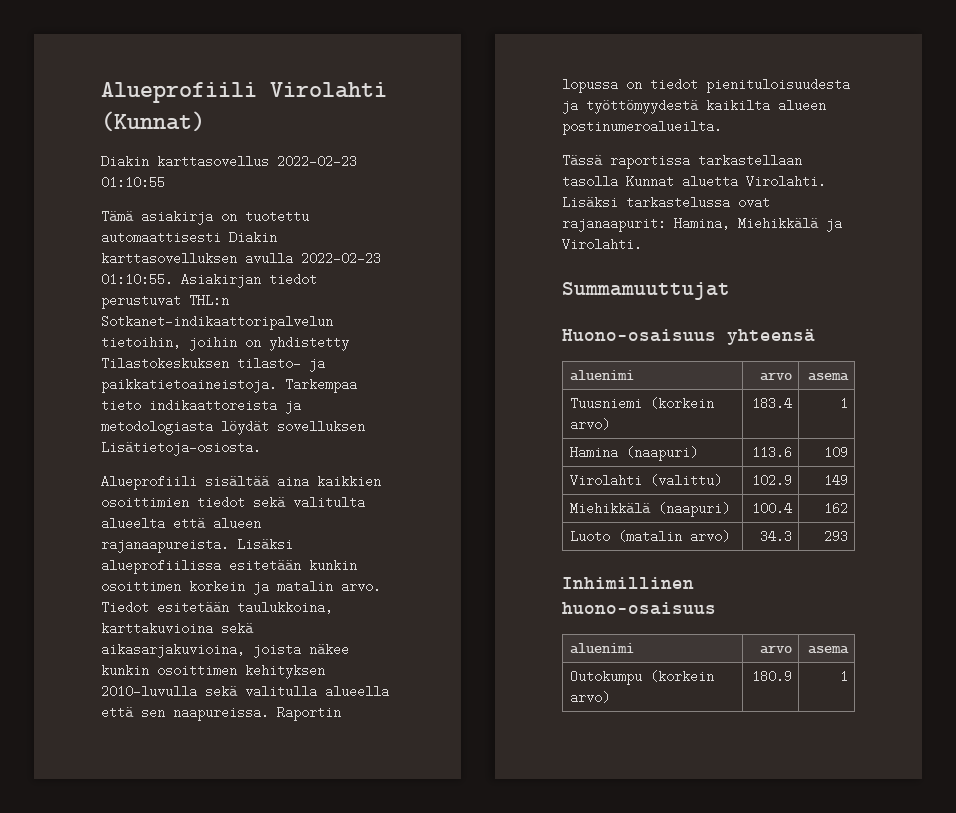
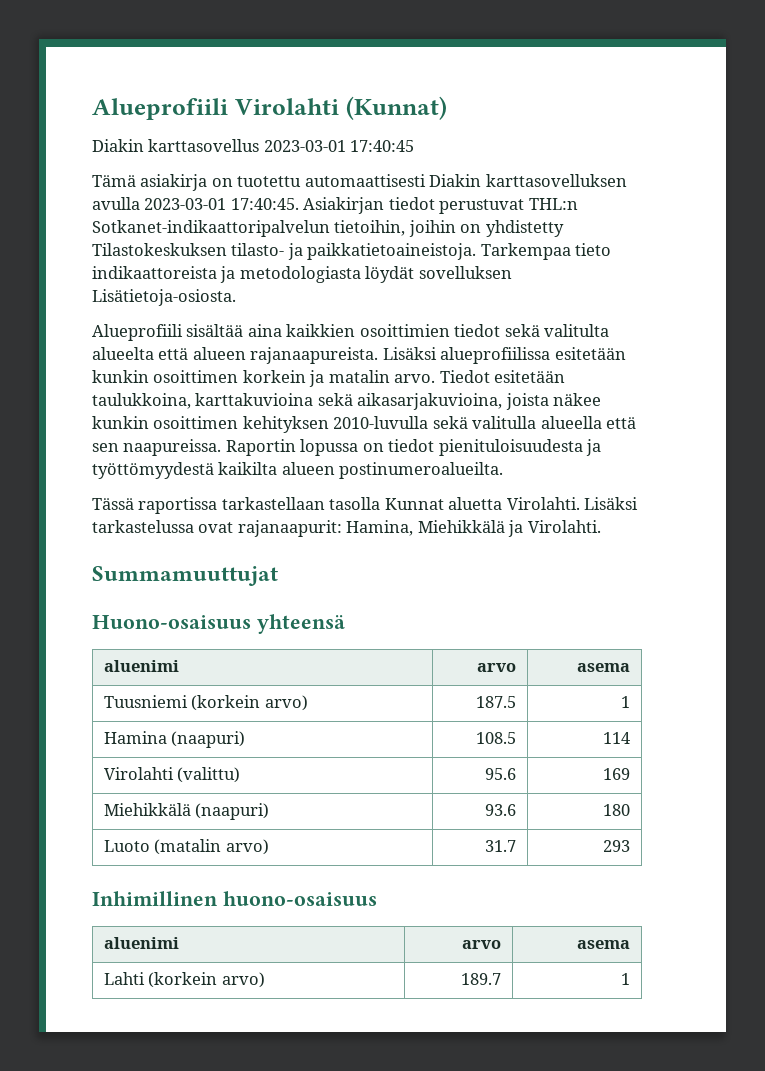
- Diakin karttasovellus 2022-02-23 01:10:55
+ Diakin karttasovellus 2023-03-01 17:40:45
- Tämä asiakirja on tuotettu automaattisesti Diakin karttasovelluksen avulla 2022-02-23 01:10:55.
+ Tämä asiakirja on tuotettu automaattisesti Diakin karttasovelluksen avulla 2023-03-01 17:40:45.
- Tuusniemi (korkein arvo) | 183.4 | 1
+ Tuusniemi (korkein arvo) | 187.5 | 1
- Hamina (naapuri) | 113.6 | 109
+ Hamina (naapuri) | 108.5 | 114
- Virolahti (valittu) | 102.9 | 149
+ Virolahti (valittu) | 95.6 | 169
- Miehikkälä (naapuri) | 100.4 | 162
+ Miehikkälä (naapuri) | 93.6 | 180
- Luoto (matalin arvo) | 34.3 | 293
+ Luoto (matalin arvo) | 31.7 | 293
- Outokumpu (korkein arvo) | 180.9 | 1
+ Lahti (korkein arvo) | 189.7 | 1

